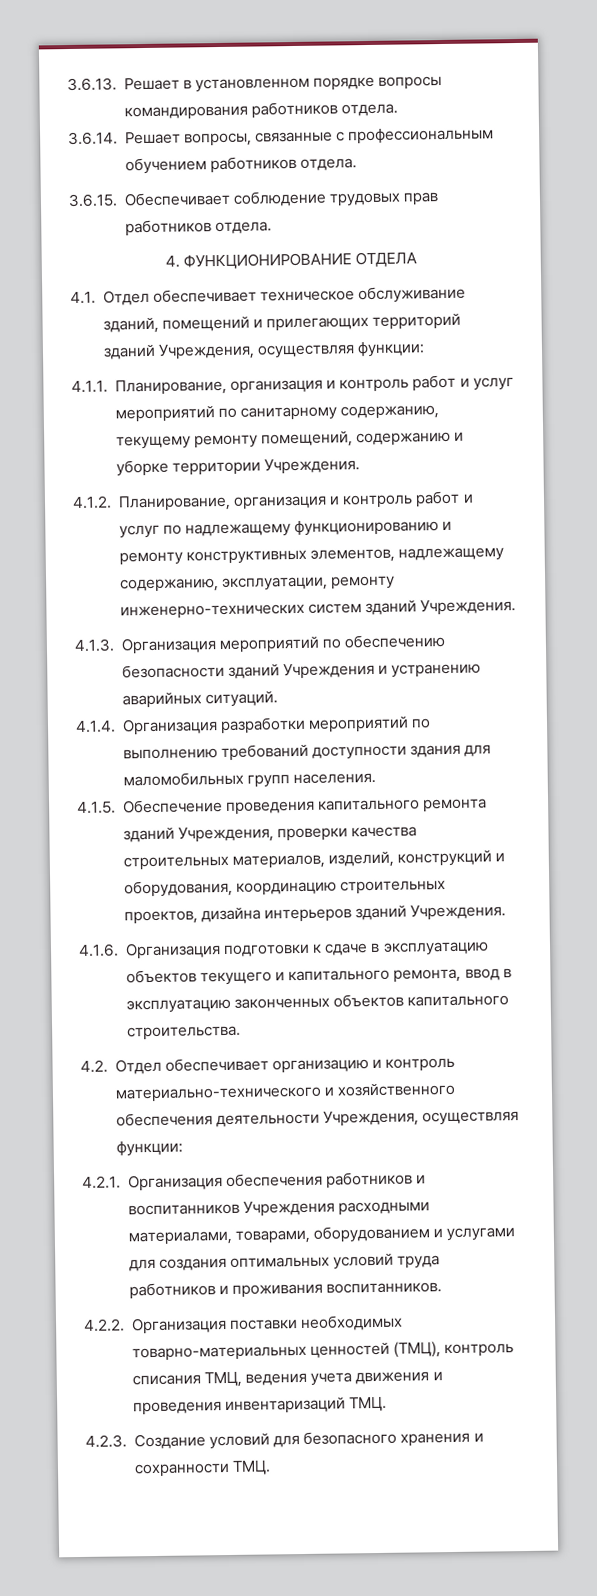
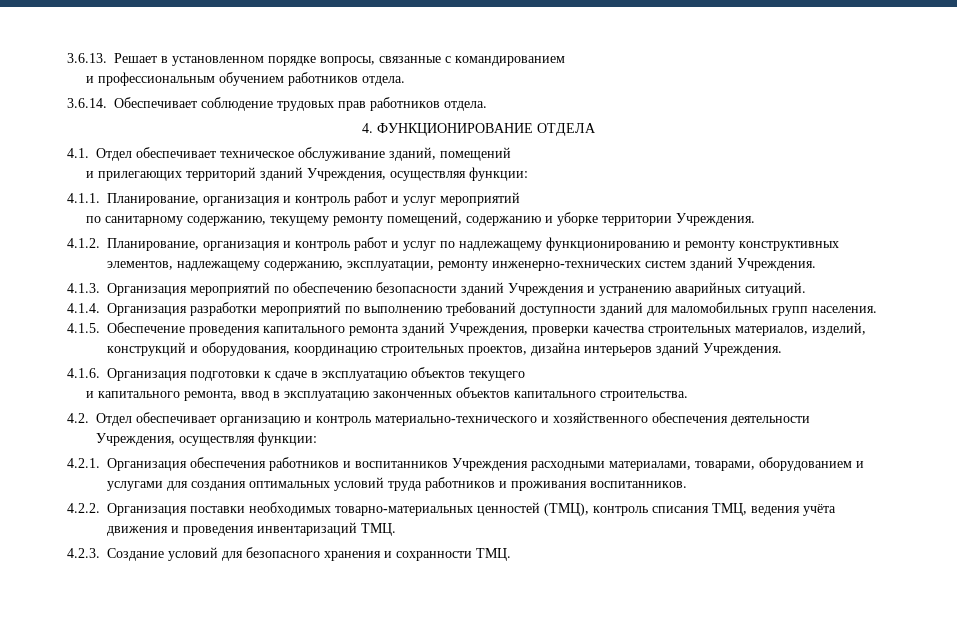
- 3.6.13. Решает в установленном порядке вопросы командирования работников отдела.
- 3.6.14. Решает вопросы, связанные с профессиональным обучением работников отдела.
+ 3.6.13. Решает в установленном порядке вопросы, связанные с командированием
+ и профессиональным обучением работников отдела.
- 3.6.15. Обеспечивает соблюдение трудовых прав работников отдела.
+ 3.6.14. Обеспечивает соблюдение трудовых прав работников отдела.
- 4.1. Отдел обеспечивает техническое обслуживание зданий, помещений и прилегающих территорий зданий Учреждения, осуществляя функции:
+ 4.1. Отдел обеспечивает техническое обслуживание зданий, помещений
+ и прилегающих территорий зданий Учреждения, осуществляя функции:
- 4.1.1. Планирование, организация и контроль работ и услуг мероприятий по санитарному содержанию, текущему ремонту помещений, содержанию и уборке территории Учреждения.
+ 4.1.1. Планирование, организация и контроль работ и услуг мероприятий
+ по санитарному содержанию, текущему ремонту помещений, содержанию и уборке территории Учреждения.
- 4.1.4. Организация разработки мероприятий по выполнению требований доступности здания для маломобильных групп населения.
+ 4.1.4. Организация разработки мероприятий по выполнению требований доступности зданий для маломобильных групп населения.
- 4.1.6. Организация подготовки к сдаче в эксплуатацию объектов текущего и капитального ремонта, ввод в эксплуатацию законченных объектов капитального строительства.
+ 4.1.6. Организация подготовки к сдаче в эксплуатацию объектов текущего
+ и капитального ремонта, ввод в эксплуатацию законченных объектов капитального строительства.
- 4.2.2. Организация поставки необходимых товарно-материальных ценностей (ТМЦ), контроль списания ТМЦ, ведения учета движения и проведения инвентаризаций ТМЦ.
+ 4.2.2. Организация поставки необходимых товарно-материальных ценностей (ТМЦ), контроль списания ТМЦ, ведения учёта движения и проведения инвентаризаций ТМЦ.

